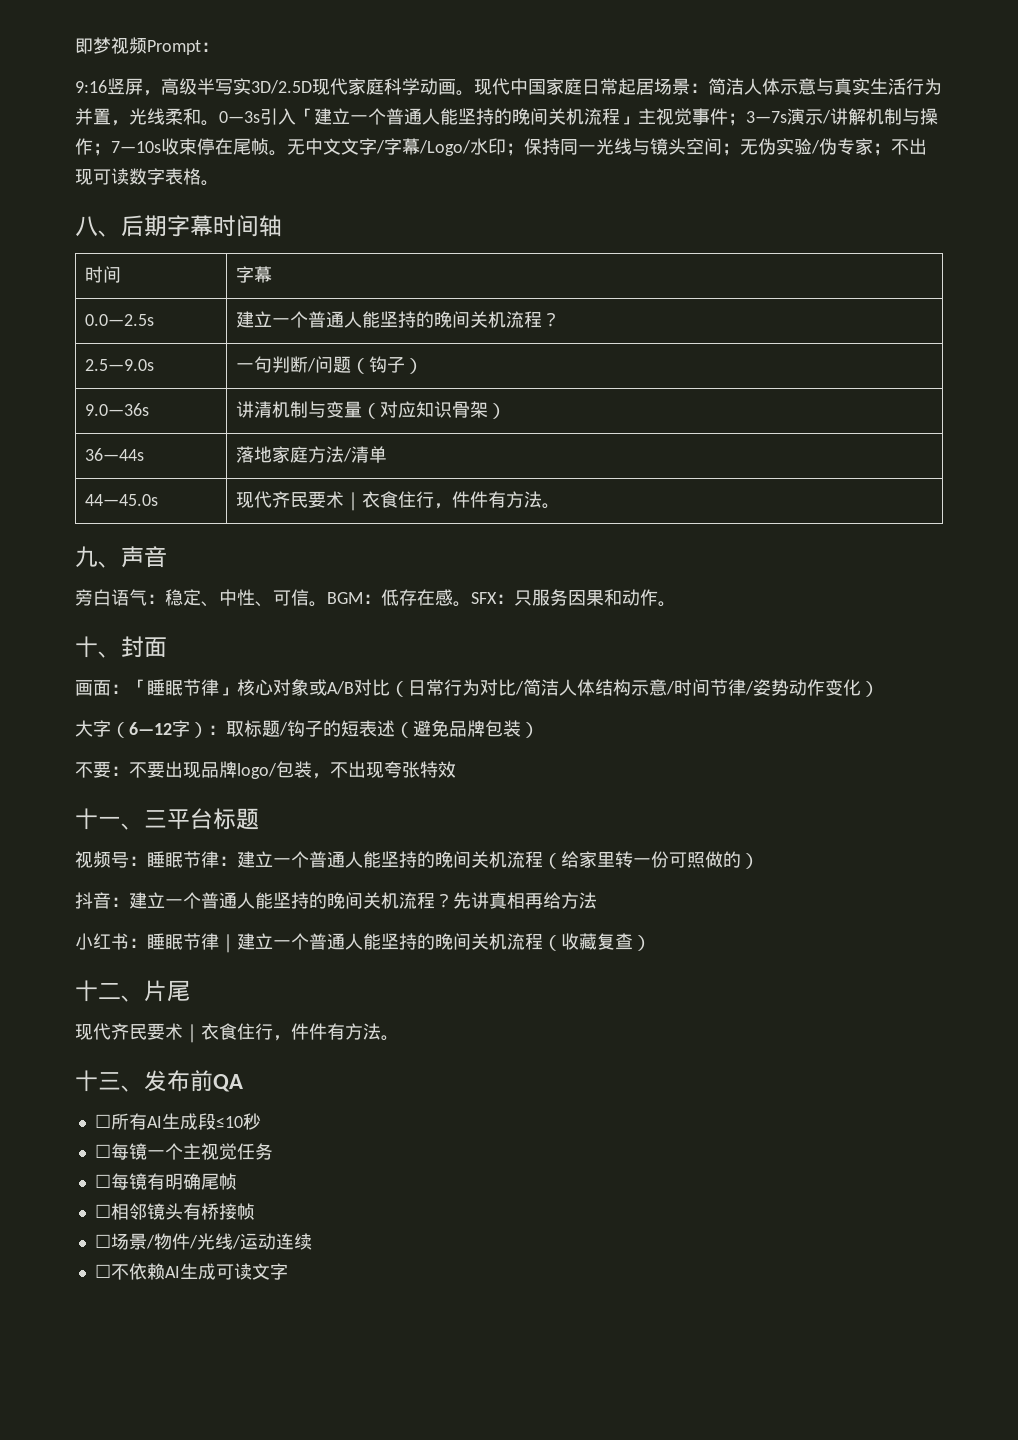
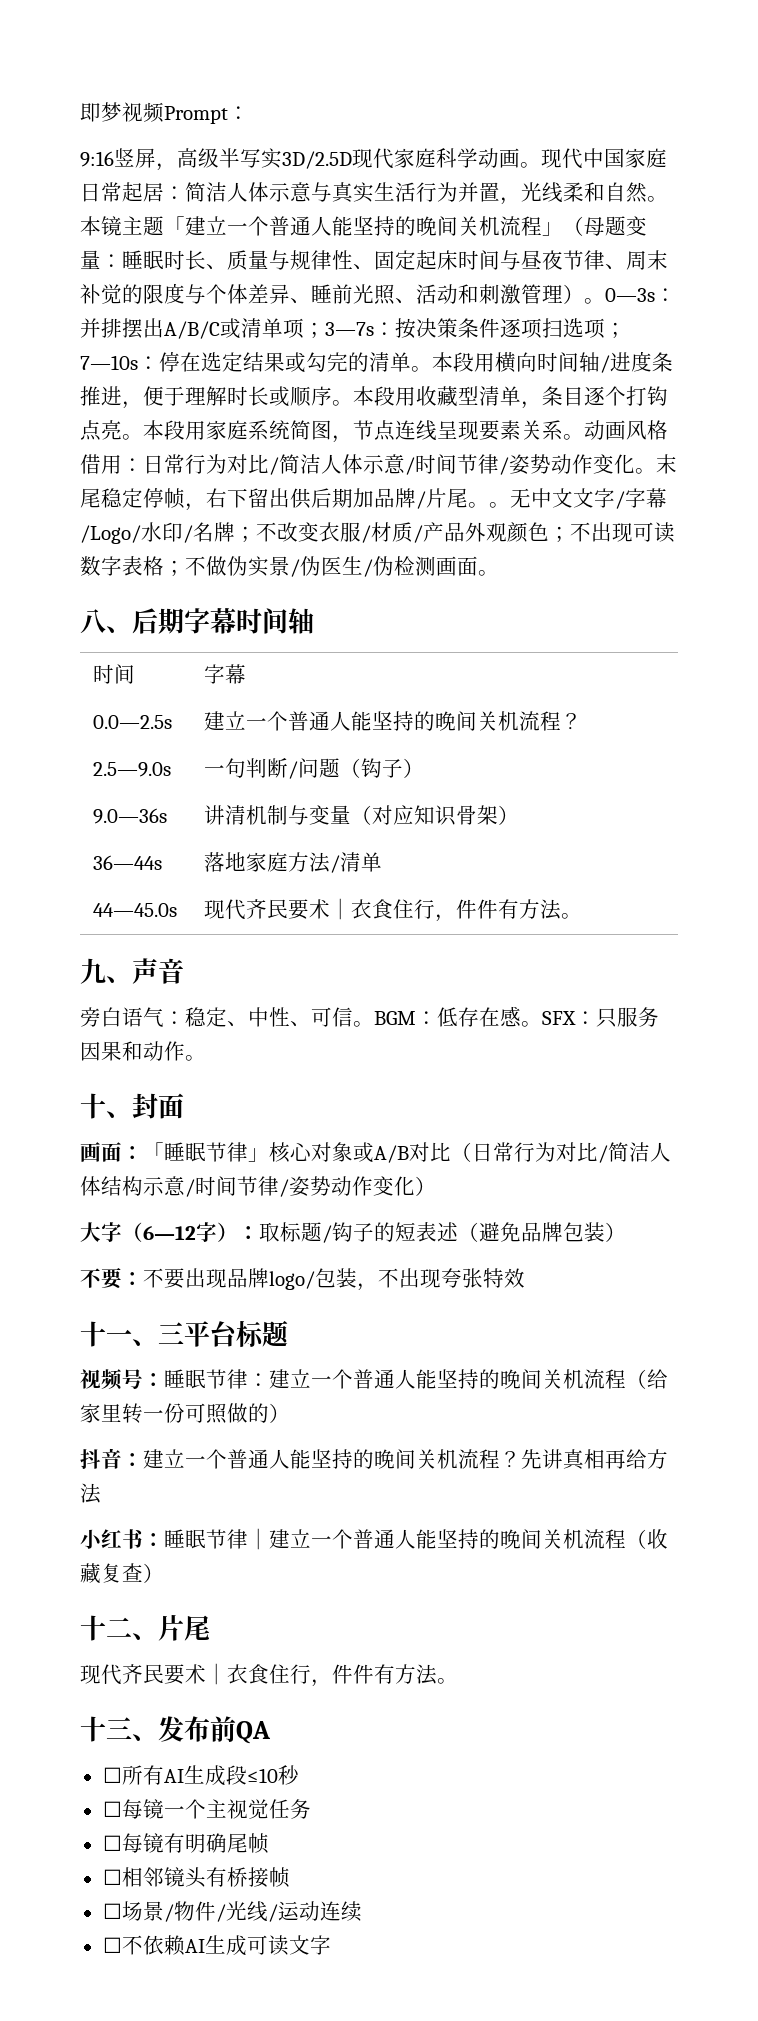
- 现代中国家庭日常起居场景：简洁人体示意与真实生活行为并置，光线柔和。0—3s引入「建立一个普通人能坚持的晚间关机流程」主视觉事件；3—7s演示/讲解机制与操作；7—10s收束停在尾帧。
+ 现代中国家庭日常起居：简洁人体示意与真实生活行为并置，光线柔和自然。本镜主题「建立一个普通人能坚持的晚间关机流程」（母题变量：睡眠时长、质量与规律性、固定起床时间与昼夜节律、周末补觉的限度与个体差异、睡前光照、活动和刺激管理）。0—3s：并排摆出A/B/C或清单项；3—7s：按决策条件逐项扫选项；7—10s：停在选定结果或勾完的清单。本段用横向时间轴/进度条推进，便于理解时长或顺序。本段用收藏型清单，条目逐个打钩点亮。本段用家庭系统简图，节点连线呈现要素关系。动画风格借用：日常行为对比/简洁人体示意/时间节律/姿势动作变化。末尾稳定停帧，右下留出供后期加品牌/片尾。。
- 无中文文字/字幕/Logo/水印；保持同一光线与镜头空间；无伪实验/伪专家；不出现可读数字表格。
+ 无中文文字/字幕/Logo/水印/名牌；不改变衣服/材质/产品外观颜色；不出现可读数字表格；不做伪实景/伪医生/伪检测画面。

